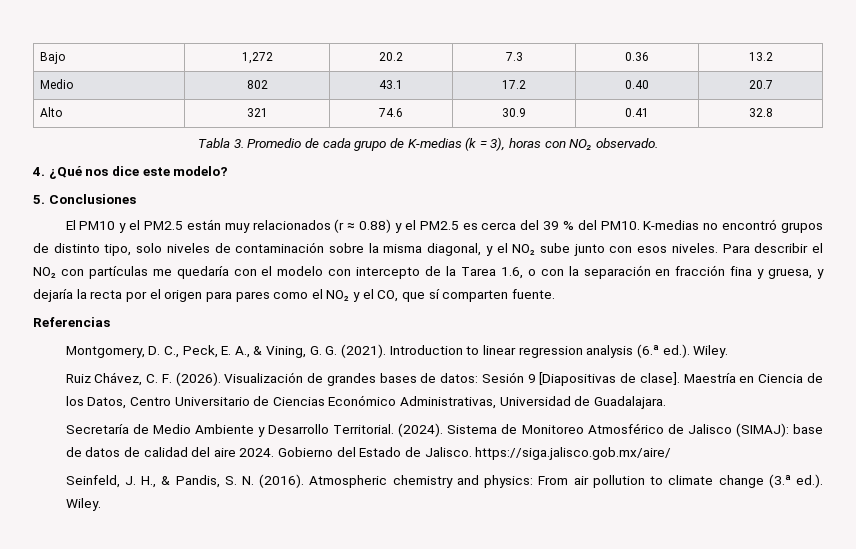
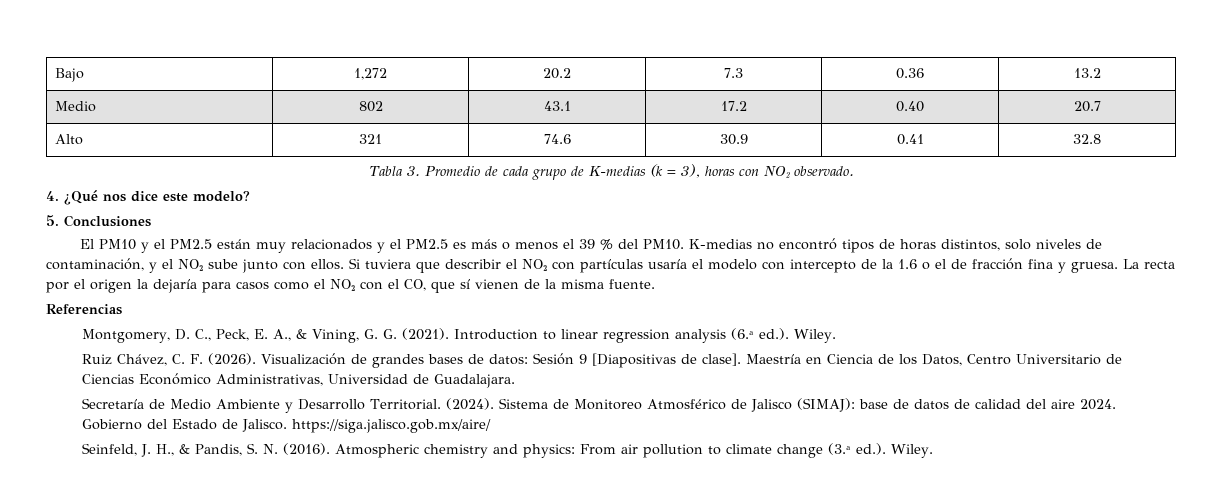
- El PM10 y el PM2.5 están muy relacionados (r ≈ 0.88) y el PM2.5 es cerca del 39 % del PM10.
+ El PM10 y el PM2.5 están muy relacionados y el PM2.5 es más o menos el 39 % del PM10.
- K-medias no encontró grupos de distinto tipo, solo niveles de contaminación sobre la misma diagonal, y el NO₂ sube junto con esos niveles. Para describir el NO₂ con partículas me quedaría con el modelo con intercepto de la Tarea 1.6, o con la separación en fracción fina y gruesa, y dejaría la recta por el origen para pares como el NO₂ y el CO, que sí comparten fuente.
+ K-medias no encontró tipos de horas distintos, solo niveles de contaminación, y el NO₂ sube junto con ellos. Si tuviera que describir el NO₂ con partículas usaría el modelo con intercepto de la 1.6 o el de fracción fina y gruesa. La recta por el origen la dejaría para casos como el NO₂ con el CO, que sí vienen de la misma fuente.

